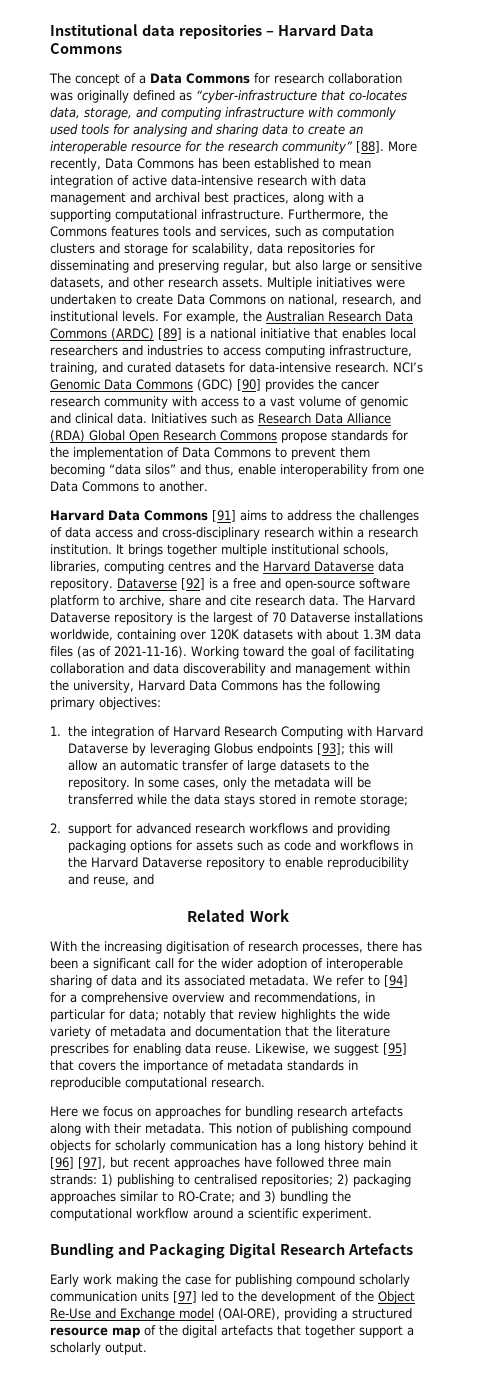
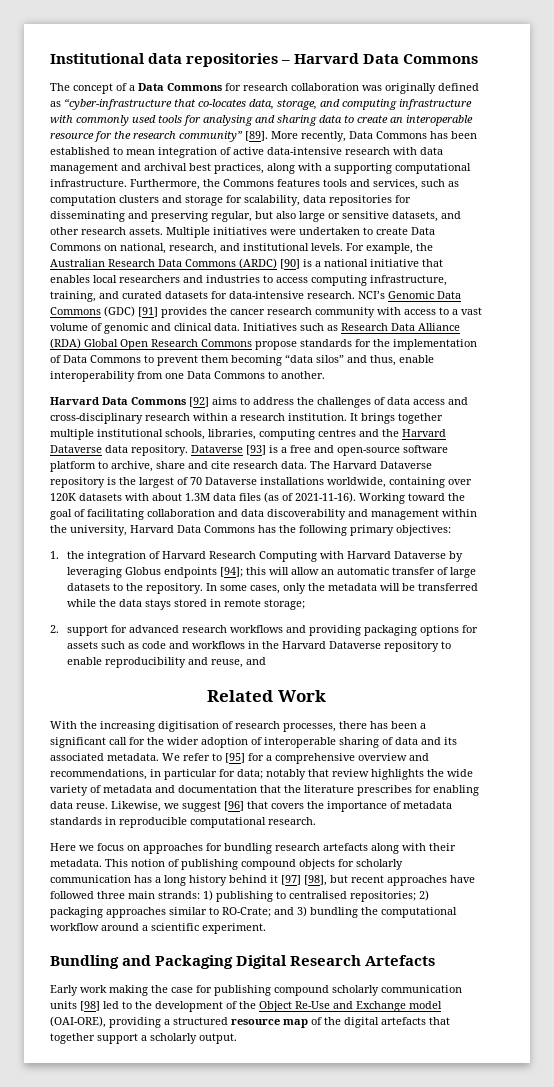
- The concept of a Data Commons for research collaboration was originally defined as “cyber-infrastructure that co-locates data, storage, and computing infrastructure with commonly used tools for analysing and sharing data to create an interoperable resource for the research community” [88].
+ The concept of a Data Commons for research collaboration was originally defined as “cyber-infrastructure that co-locates data, storage, and computing infrastructure with commonly used tools for analysing and sharing data to create an interoperable resource for the research community” [89].
- For example, the Australian Research Data Commons (ARDC) [89] is a national initiative that enables local researchers and industries to access computing infrastructure, training, and curated datasets for data-intensive research.
+ For example, the Australian Research Data Commons (ARDC) [90] is a national initiative that enables local researchers and industries to access computing infrastructure, training, and curated datasets for data-intensive research.
- NCI’s Genomic Data Commons (GDC) [90] provides the cancer research community with access to a vast volume of genomic and clinical data.
+ NCI’s Genomic Data Commons (GDC) [91] provides the cancer research community with access to a vast volume of genomic and clinical data.
- Harvard Data Commons [91] aims to address the challenges of data access and cross-disciplinary research within a research institution.
+ Harvard Data Commons [92] aims to address the challenges of data access and cross-disciplinary research within a research institution.
- Dataverse [92] is a free and open-source software platform to archive, share and cite research data.
+ Dataverse [93] is a free and open-source software platform to archive, share and cite research data.
- 1. the integration of Harvard Research Computing with Harvard Dataverse by leveraging Globus endpoints [93]; this will allow an automatic transfer of large datasets to the repository.
+ 1. the integration of Harvard Research Computing with Harvard Dataverse by leveraging Globus endpoints [94]; this will allow an automatic transfer of large datasets to the repository.
- We refer to [94] for a comprehensive overview and recommendations, in particular for data; notably that review highlights the wide variety of metadata and documentation that the literature prescribes for enabling data reuse.
+ We refer to [95] for a comprehensive overview and recommendations, in particular for data; notably that review highlights the wide variety of metadata and documentation that the literature prescribes for enabling data reuse.
- Likewise, we suggest [95] that covers the importance of metadata standards in reproducible computational research.
+ Likewise, we suggest [96] that covers the importance of metadata standards in reproducible computational research.
- This notion of publishing compound objects for scholarly communication has a long history behind it [96] [97], but recent approaches have followed three main strands: 1) publishing to centralised repositories; 2) packaging approaches similar to RO-Crate; and 3) bundling the computational workflow around a scientific experiment.
+ This notion of publishing compound objects for scholarly communication has a long history behind it [97] [98], but recent approaches have followed three main strands: 1) publishing to centralised repositories; 2) packaging approaches similar to RO-Crate; and 3) bundling the computational workflow around a scientific experiment.
- Early work making the case for publishing compound scholarly communication units [97] led to the development of the Object Re-Use and Exchange model (OAI-ORE), providing a structured resource map of the digital artefacts that together support a scholarly output.
+ Early work making the case for publishing compound scholarly communication units [98] led to the development of the Object Re-Use and Exchange model (OAI-ORE), providing a structured resource map of the digital artefacts that together support a scholarly output.

